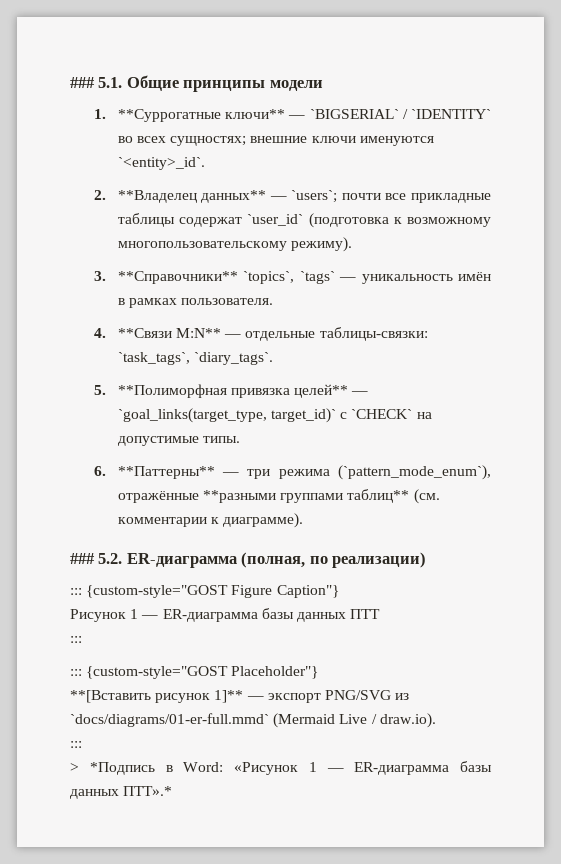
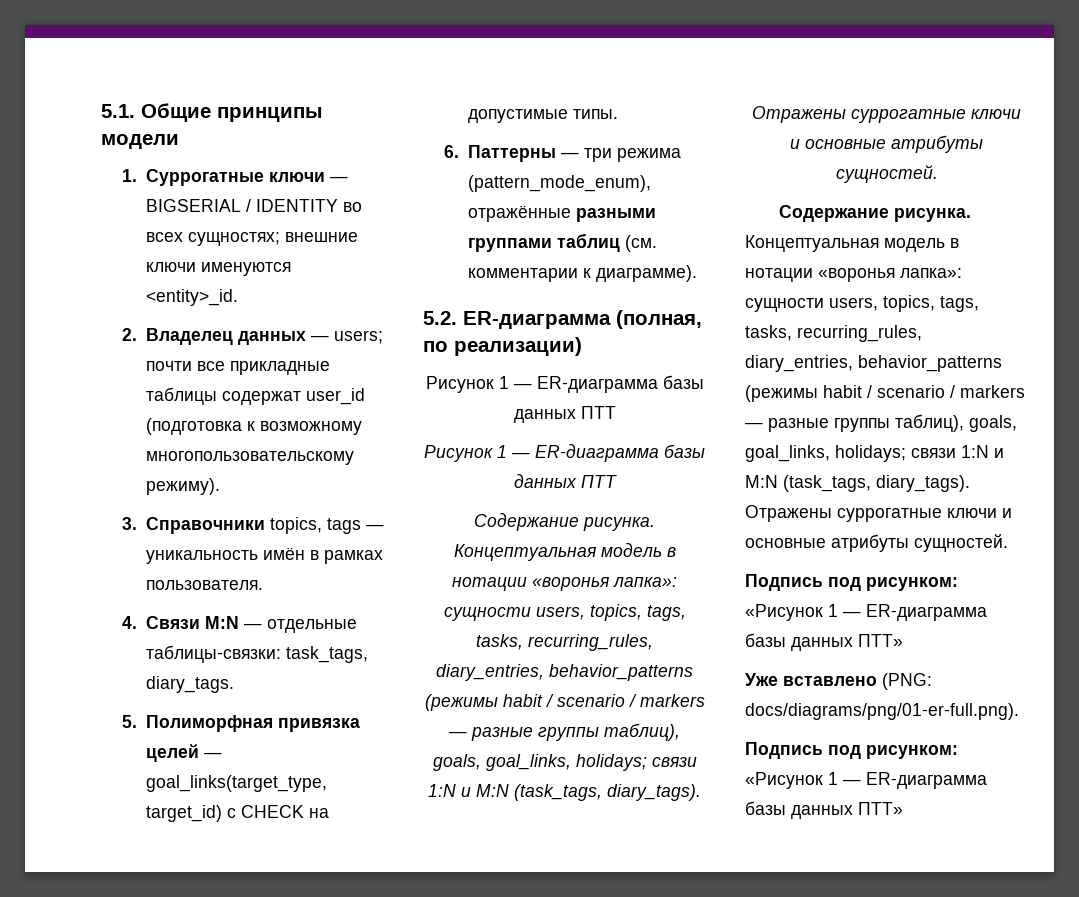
- ### 5.1. Общие принципы модели
+ 5.1. Общие принципы модели
- 1. **Суррогатные ключи** — `BIGSERIAL` / `IDENTITY` во всех сущностях; внешние ключи именуются `<entity>_id`.
+ 1. Суррогатные ключи — BIGSERIAL / IDENTITY во всех сущностях; внешние ключи именуются <entity>_id.
- 2. **Владелец данных** — `users`; почти все прикладные таблицы содержат `user_id` (подготовка к возможному многопользовательскому режиму).
+ 2. Владелец данных — users; почти все прикладные таблицы содержат user_id (подготовка к возможному многопользовательскому режиму).
- 3. **Справочники** `topics`, `tags` — уникальность имён в рамках пользователя.
+ 3. Справочники topics, tags — уникальность имён в рамках пользователя.
- 4. **Связи M:N** — отдельные таблицы-связки: `task_tags`, `diary_tags`.
+ 4. Связи M:N — отдельные таблицы-связки: task_tags, diary_tags.
- 5. **Полиморфная привязка целей** — `goal_links(target_type, target_id)` с `CHECK` на допустимые типы.
+ 5. Полиморфная привязка целей — goal_links(target_type, target_id) с CHECK на допустимые типы.
- 6. **Паттерны** — три режима (`pattern_mode_enum`), отражённые **разными группами таблиц** (см. комментарии к диаграмме).
+ 6. Паттерны — три режима (pattern_mode_enum), отражённые разными группами таблиц (см. комментарии к диаграмме).
- ### 5.2. ER-диаграмма (полная, по реализации)
- ::: {custom-style="GOST Figure Caption"}
+ 5.2. ER-диаграмма (полная, по реализации)
  Рисунок 1 — ER-диаграмма базы данных ПТТ
- :::
- ::: {custom-style="GOST Placeholder"}
- **[Вставить рисунок 1]** — экспорт PNG/SVG из `docs/diagrams/01-er-full.mmd` (Mermaid Live / draw.io).
- :::
- > *Подпись в Word: «Рисунок 1 — ER-диаграмма базы данных ПТТ».*
+ Рисунок 1 — ER-диаграмма базы данных ПТТ
+ Содержание рисунка. Концептуальная модель в нотации «воронья лапка»: сущности users, topics, tags, tasks, recurring_rules, diary_entries, behavior_patterns (режимы habit / scenario / markers — разные группы таблиц), goals, goal_links, holidays; связи 1:N и M:N (task_tags, diary_tags). Отражены суррогатные ключи и основные атрибуты сущностей.
+ Содержание рисунка. Концептуальная модель в нотации «воронья лапка»: сущности users, topics, tags, tasks, recurring_rules, diary_entries, behavior_patterns (режимы habit / scenario / markers — разные группы таблиц), goals, goal_links, holidays; связи 1:N и M:N (task_tags, diary_tags). Отражены суррогатные ключи и основные атрибуты сущностей.
+ Подпись под рисунком: «Рисунок 1 — ER-диаграмма базы данных ПТТ»
+ Уже вставлено (PNG: docs/diagrams/png/01-er-full.png).
+ Подпись под рисунком: «Рисунок 1 — ER-диаграмма базы данных ПТТ»

